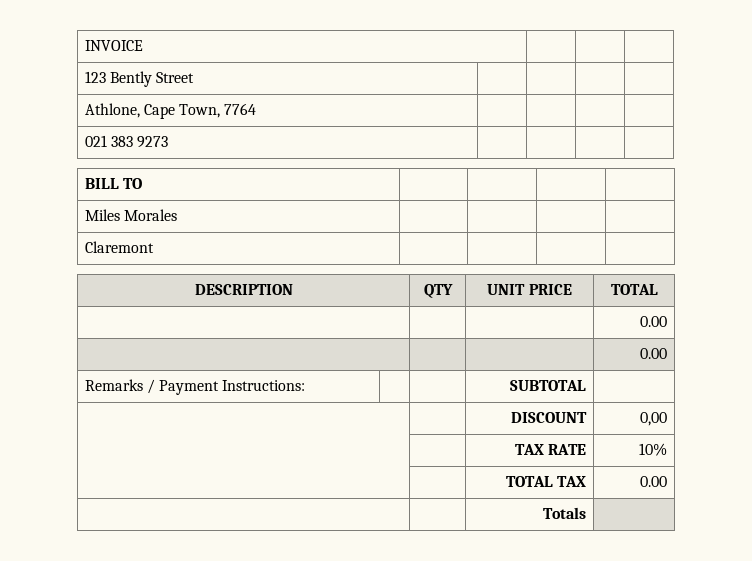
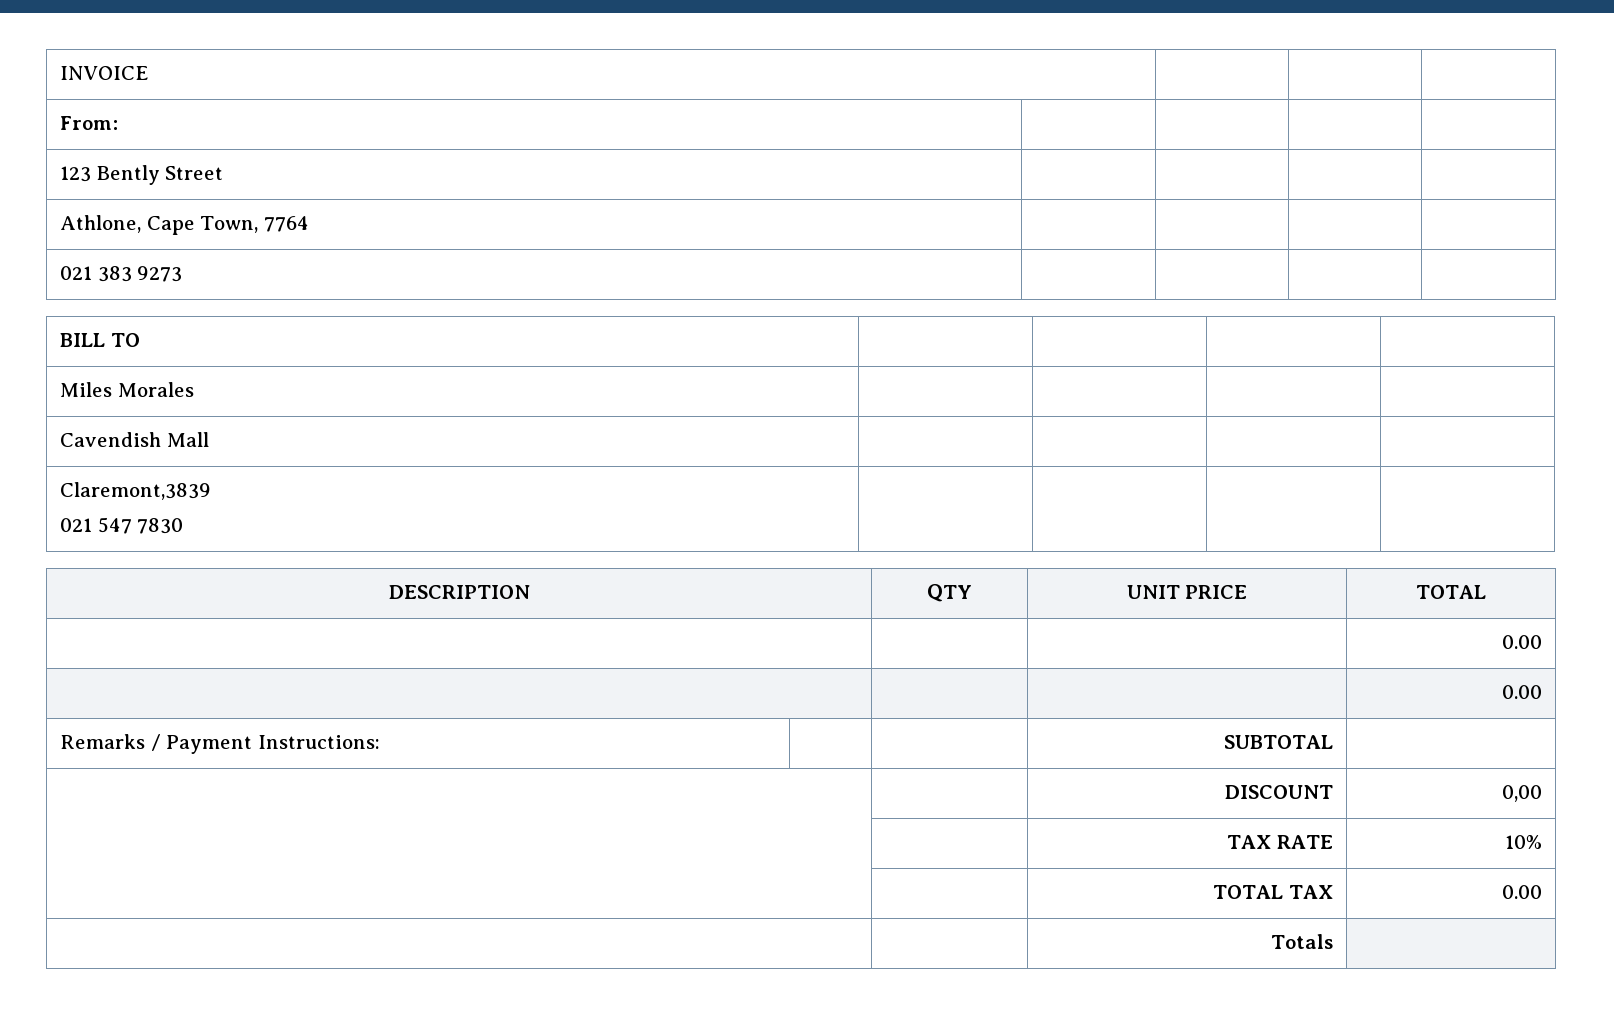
+ From: | | | |
- Claremont | | | |
+ Cavendish Mall | | | |
+ Claremont,3839
+ 021 547 7830 | | | |

